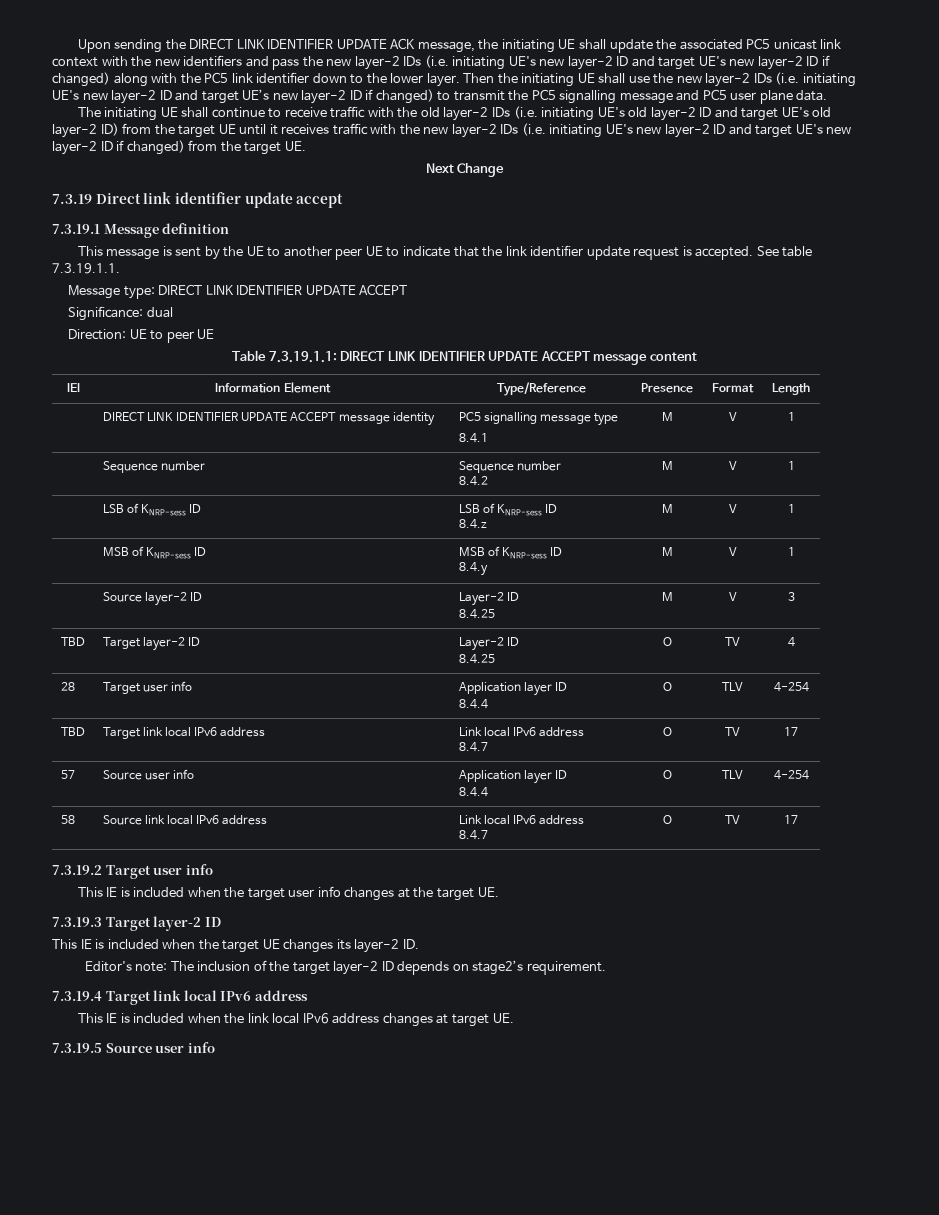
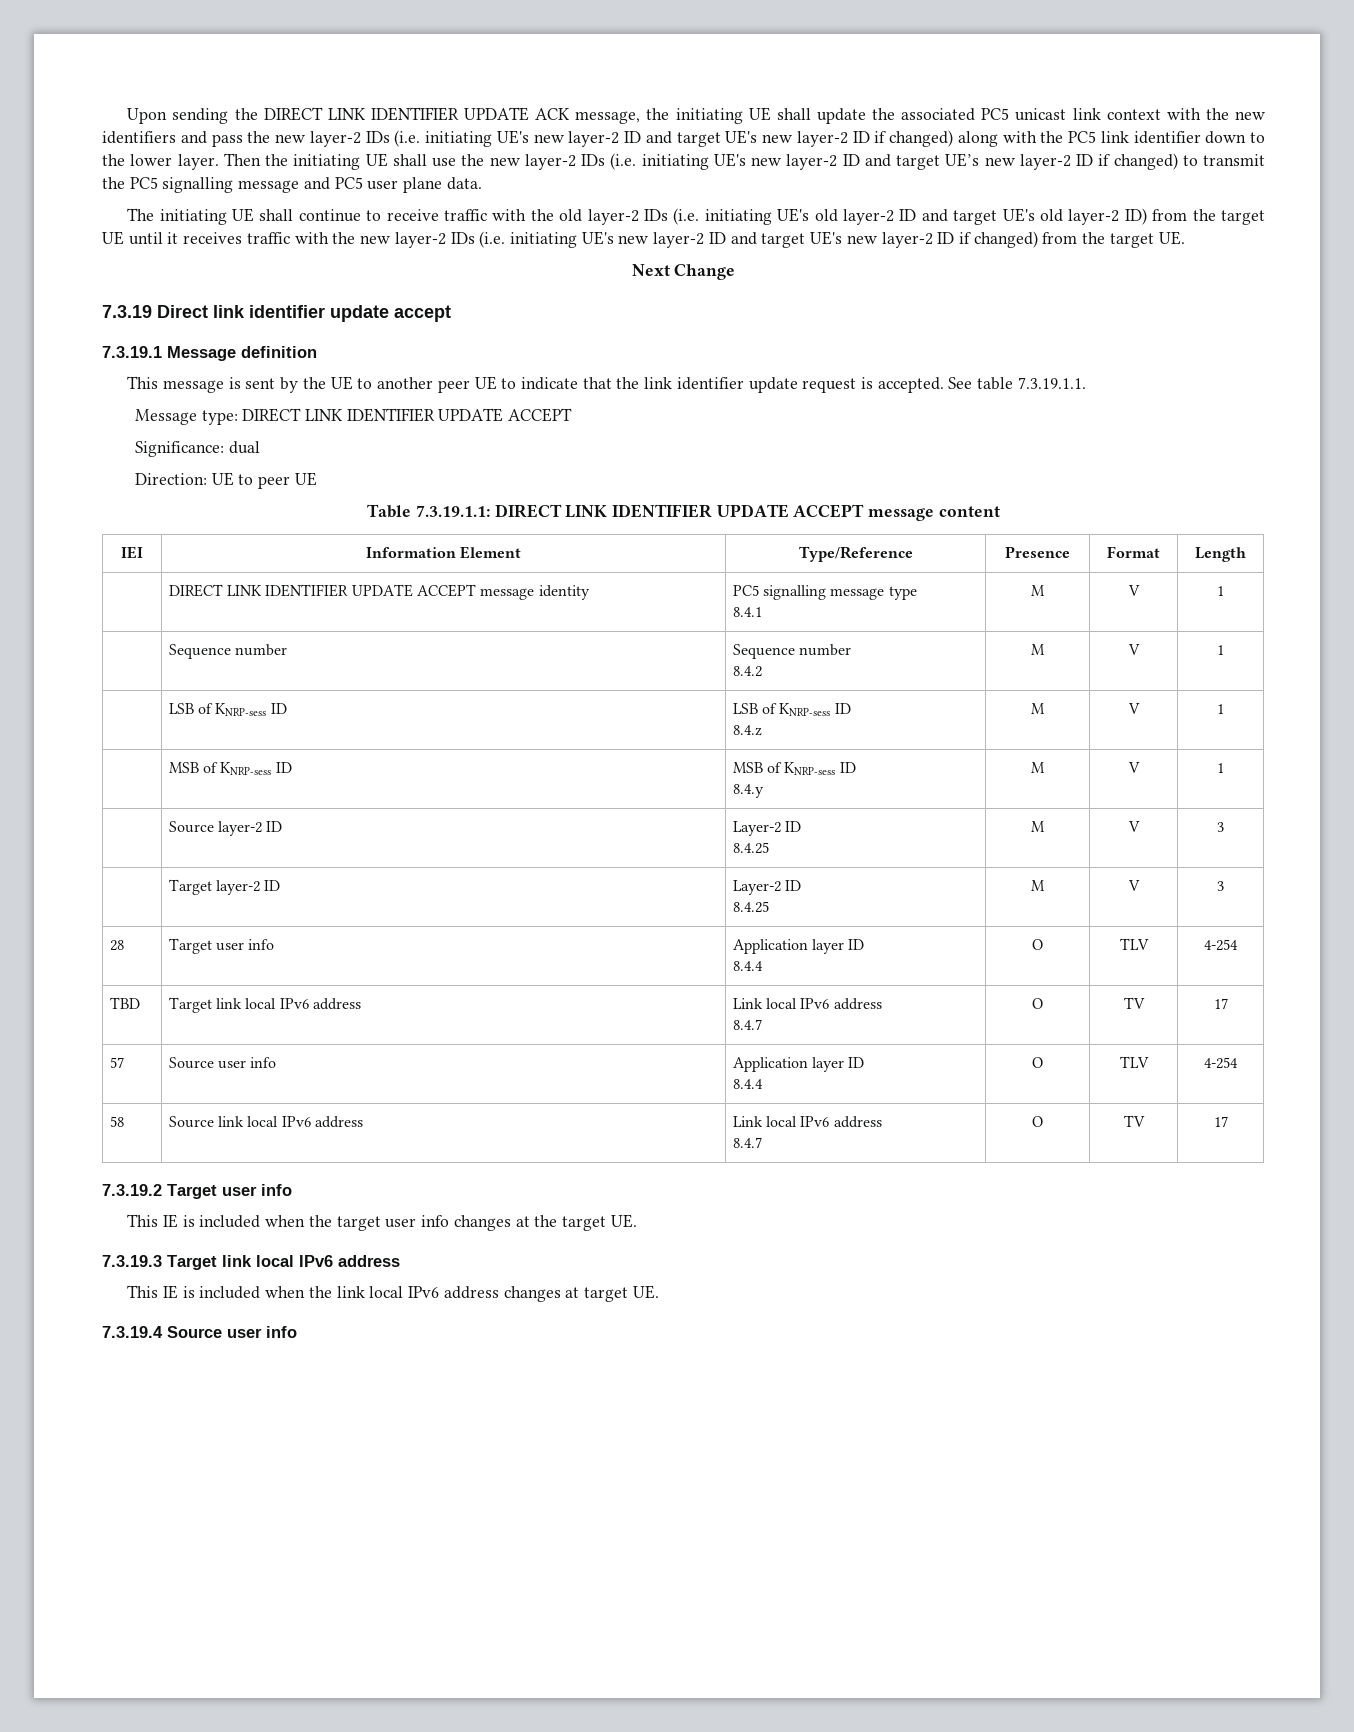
- TBD | Target layer-2 ID | Layer-2 ID
- 8.4.25 | O | TV | 4
+ | Target layer-2 ID | Layer-2 ID
+ 8.4.25 | M | V | 3
- 7.3.19.3 Target layer-2 ID
- This IE is included when the target UE changes its layer-2 ID.
- Editor's note: The inclusion of the target layer-2 ID depends on stage2’s requirement.
- 7.3.19.4 Target link local IPv6 address
+ 7.3.19.3 Target link local IPv6 address
- 7.3.19.5 Source user info
+ 7.3.19.4 Source user info

